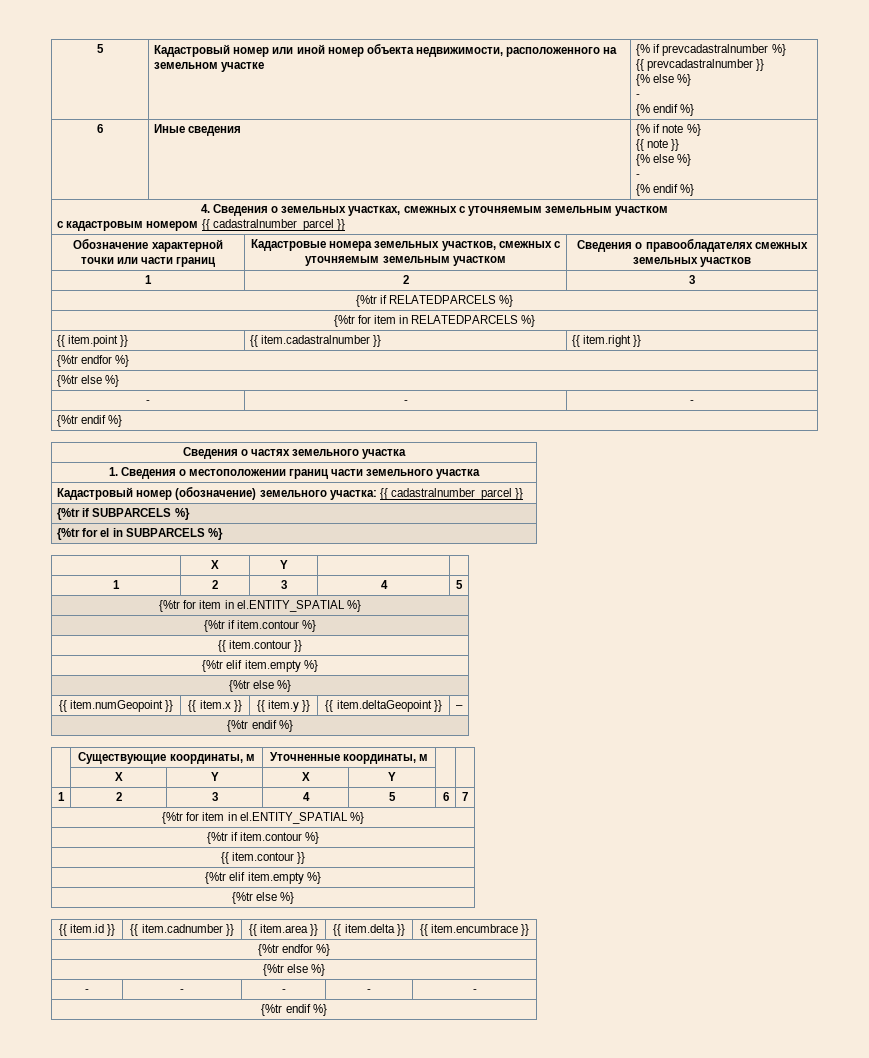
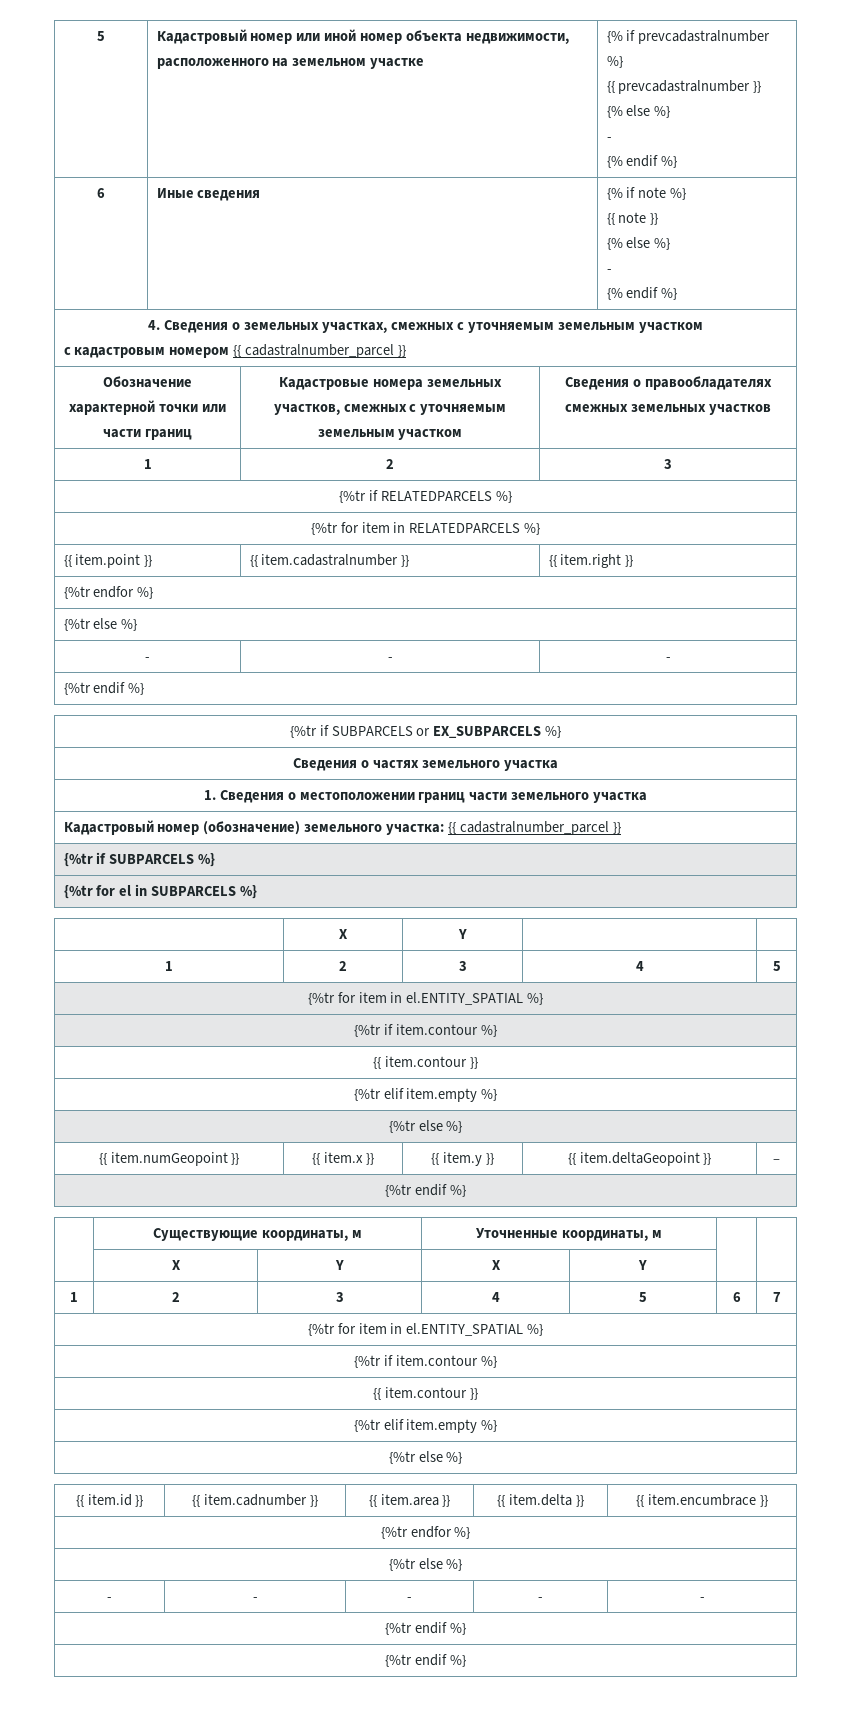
+ {%tr if SUBPARCELS or EX_SUBPARCELS %}
  - | - | - | - | -
+ {%tr endif %}

